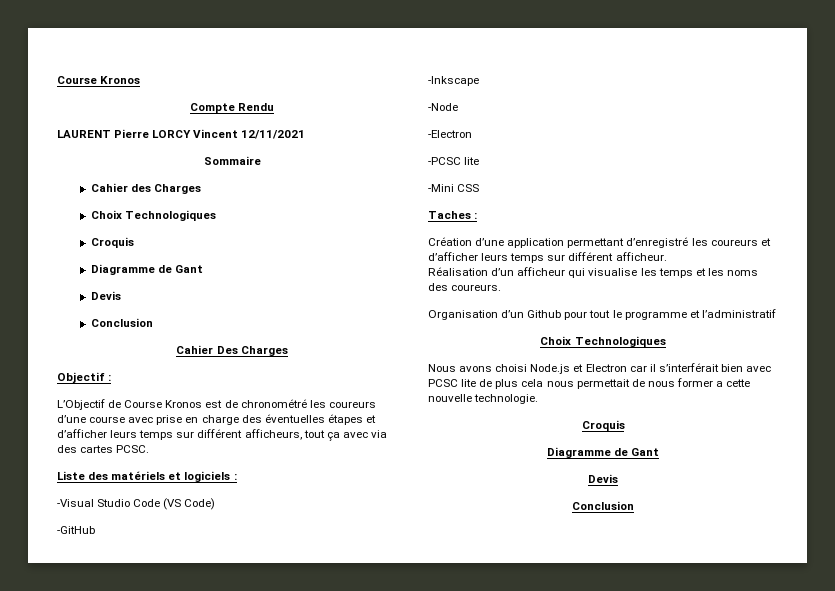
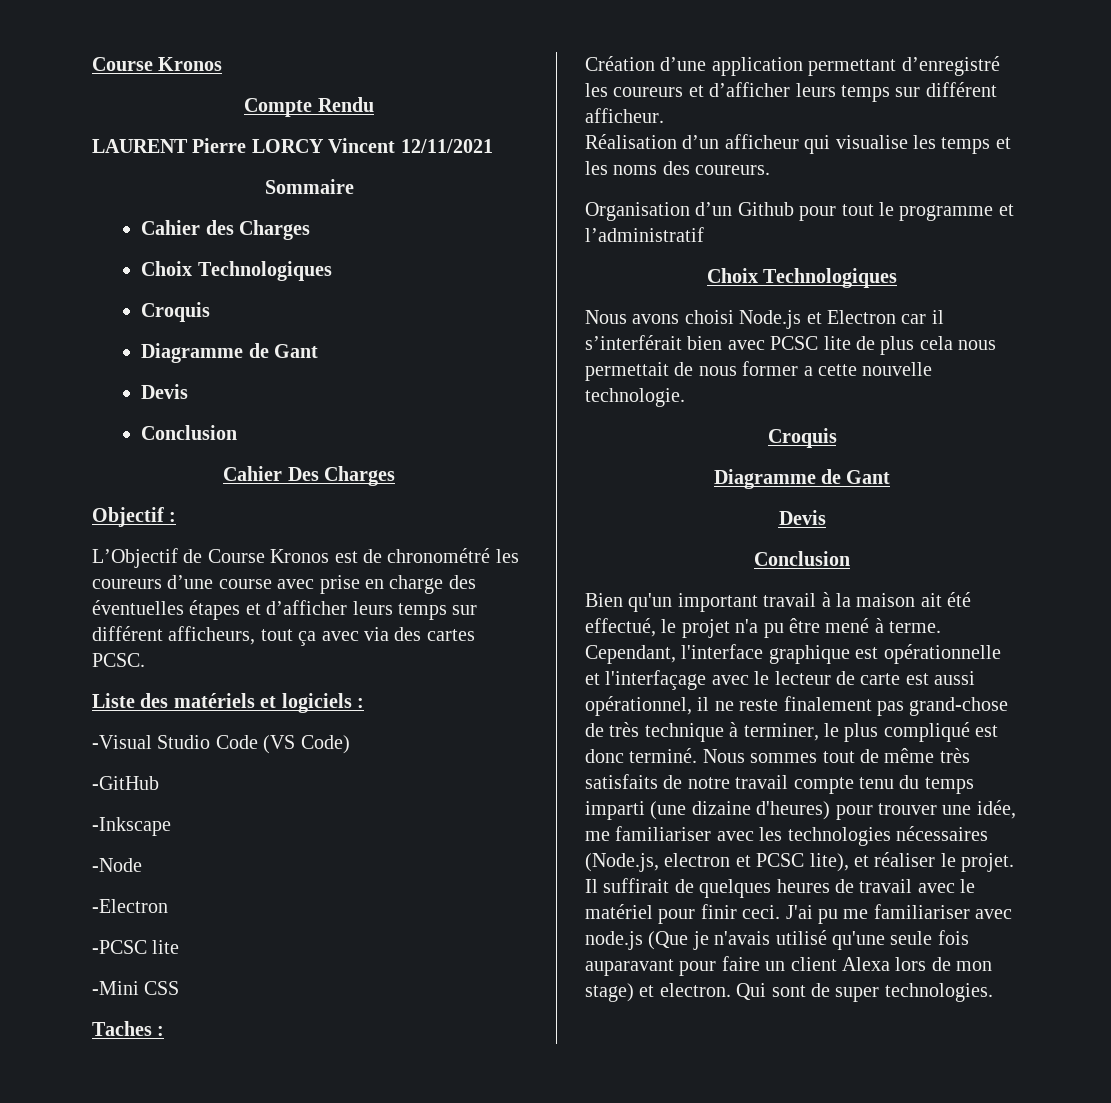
+ Bien qu'un important travail à la maison ait été effectué, le projet n'a pu être mené à terme. Cependant, l'interface graphique est opérationnelle et l'interfaçage avec le lecteur de carte est aussi opérationnel, il ne reste finalement pas grand-chose de très technique à terminer, le plus compliqué est donc terminé. Nous sommes tout de même très satisfaits de notre travail compte tenu du temps imparti (une dizaine d'heures) pour trouver une idée, me familiariser avec les technologies nécessaires (Node.js, electron et PCSC lite), et réaliser le projet. Il suffirait de quelques heures de travail avec le matériel pour finir ceci. J'ai pu me familiariser avec node.js (Que je n'avais utilisé qu'une seule fois auparavant pour faire un client Alexa lors de mon stage) et electron. Qui sont de super technologies.

